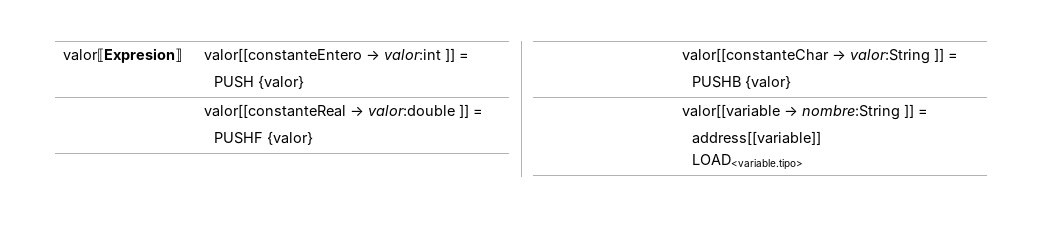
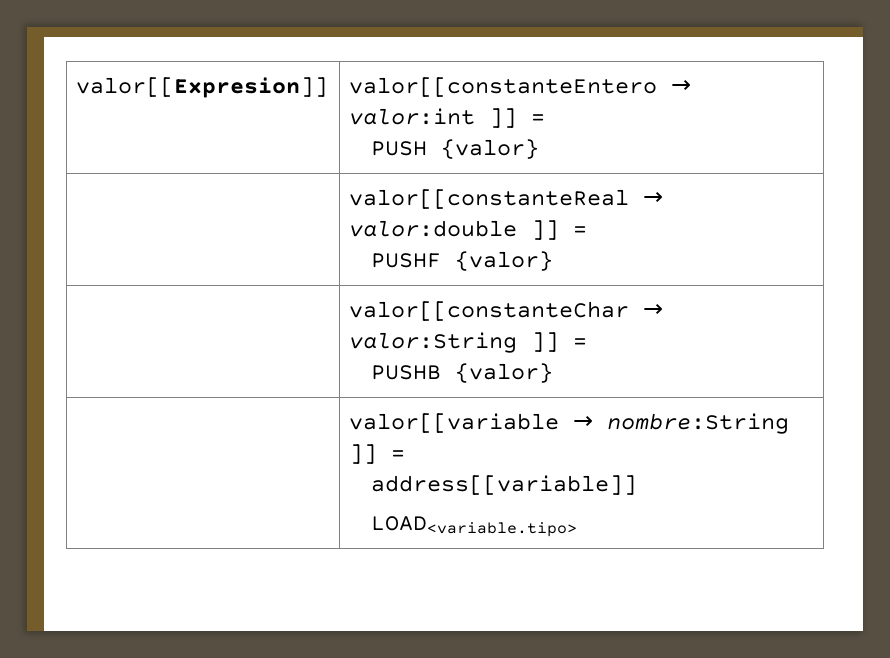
- valor⟦Expresion⟧ | valor[[constanteEntero → valor:int ]] =
+ valor[[Expresion]] | valor[[constanteEntero → valor:int ]] =

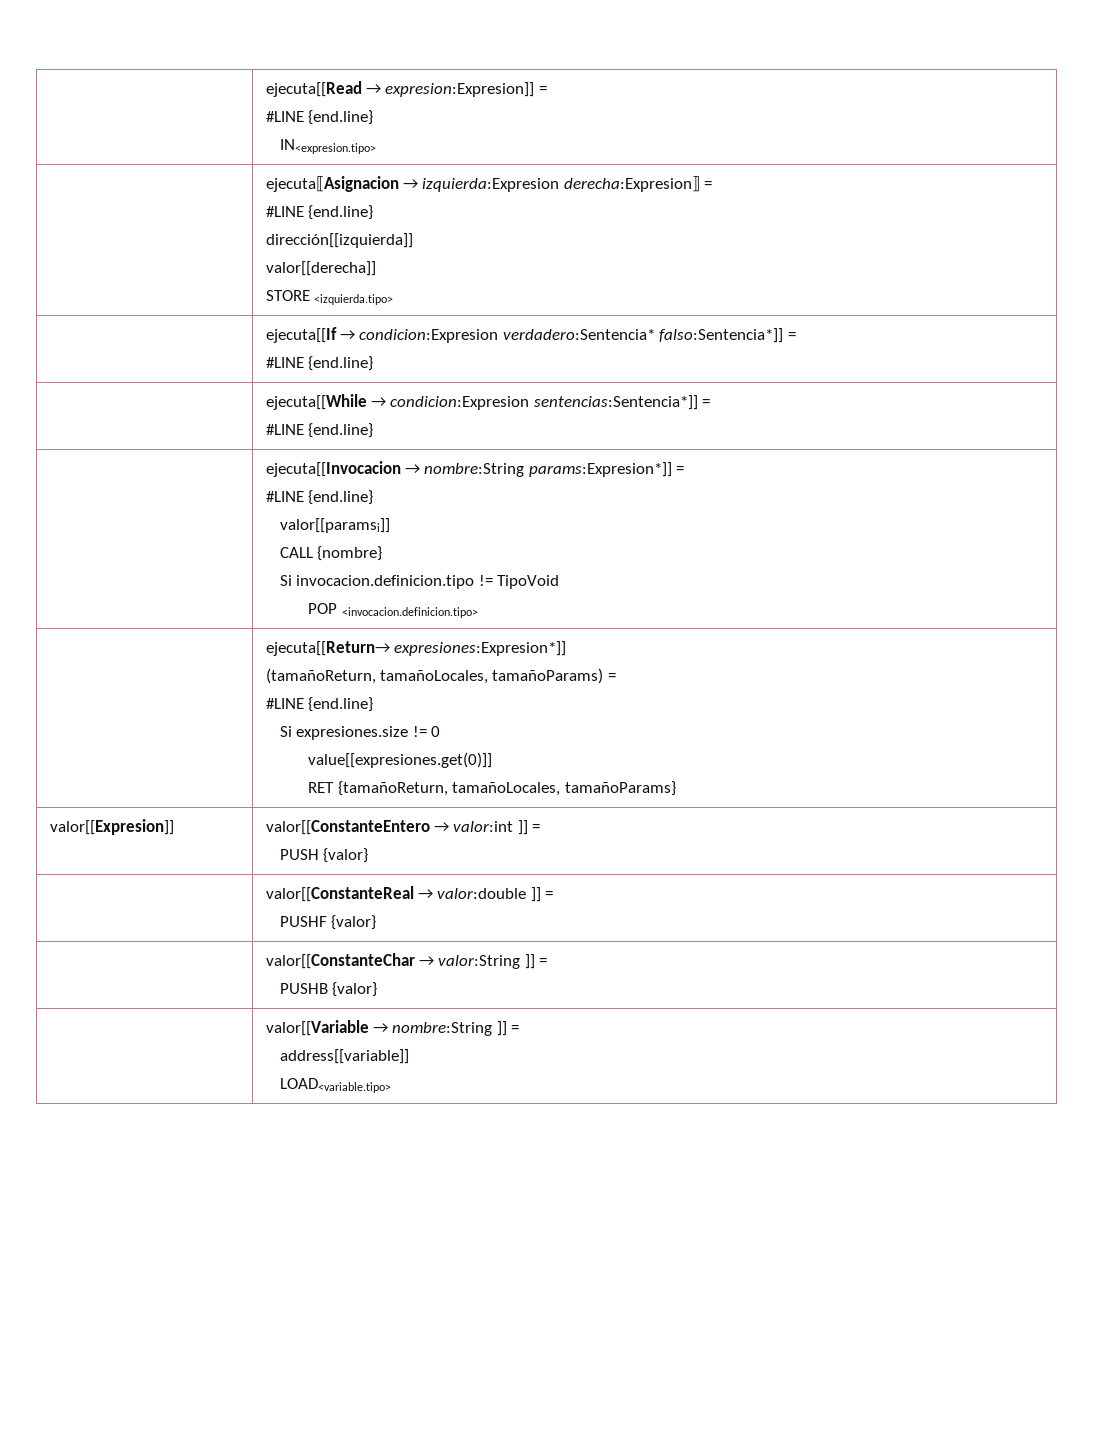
+ | ejecuta[[Read → expresion:Expresion]] =
+ #LINE {end.line}
+ IN<expresion.tipo>
+ | ejecuta⟦Asignacion → izquierda:Expresion derecha:Expresion⟧ =
+ #LINE {end.line}
+ dirección[[izquierda]]
+ valor[[derecha]]
+ STORE <izquierda.tipo>
+ | ejecuta[[If → condicion:Expresion verdadero:Sentencia* falso:Sentencia*]] =
+ #LINE {end.line}
+ | ejecuta[[While → condicion:Expresion sentencias:Sentencia*]] =
+ #LINE {end.line}
+ | ejecuta[[Invocacion → nombre:String params:Expresion*]] =
+ #LINE {end.line}
+ valor[[paramsi]]
+ CALL {nombre}
+ Si invocacion.definicion.tipo != TipoVoid
+ POP <invocacion.definicion.tipo>
+ | ejecuta[[Return→ expresiones:Expresion*]]
+ (tamañoReturn, tamañoLocales, tamañoParams) =
+ #LINE {end.line}
+ Si expresiones.size != 0
+ value[[expresiones.get(0)]]
+ RET {tamañoReturn, tamañoLocales, tamañoParams}
- valor[[Expresion]] | valor[[constanteEntero → valor:int ]] =
+ valor[[Expresion]] | valor[[ConstanteEntero → valor:int ]] =
- | valor[[constanteReal → valor:double ]] =
+ | valor[[ConstanteReal → valor:double ]] =
- | valor[[constanteChar → valor:String ]] =
+ | valor[[ConstanteChar → valor:String ]] =
- | valor[[variable → nombre:String ]] =
+ | valor[[Variable → nombre:String ]] =

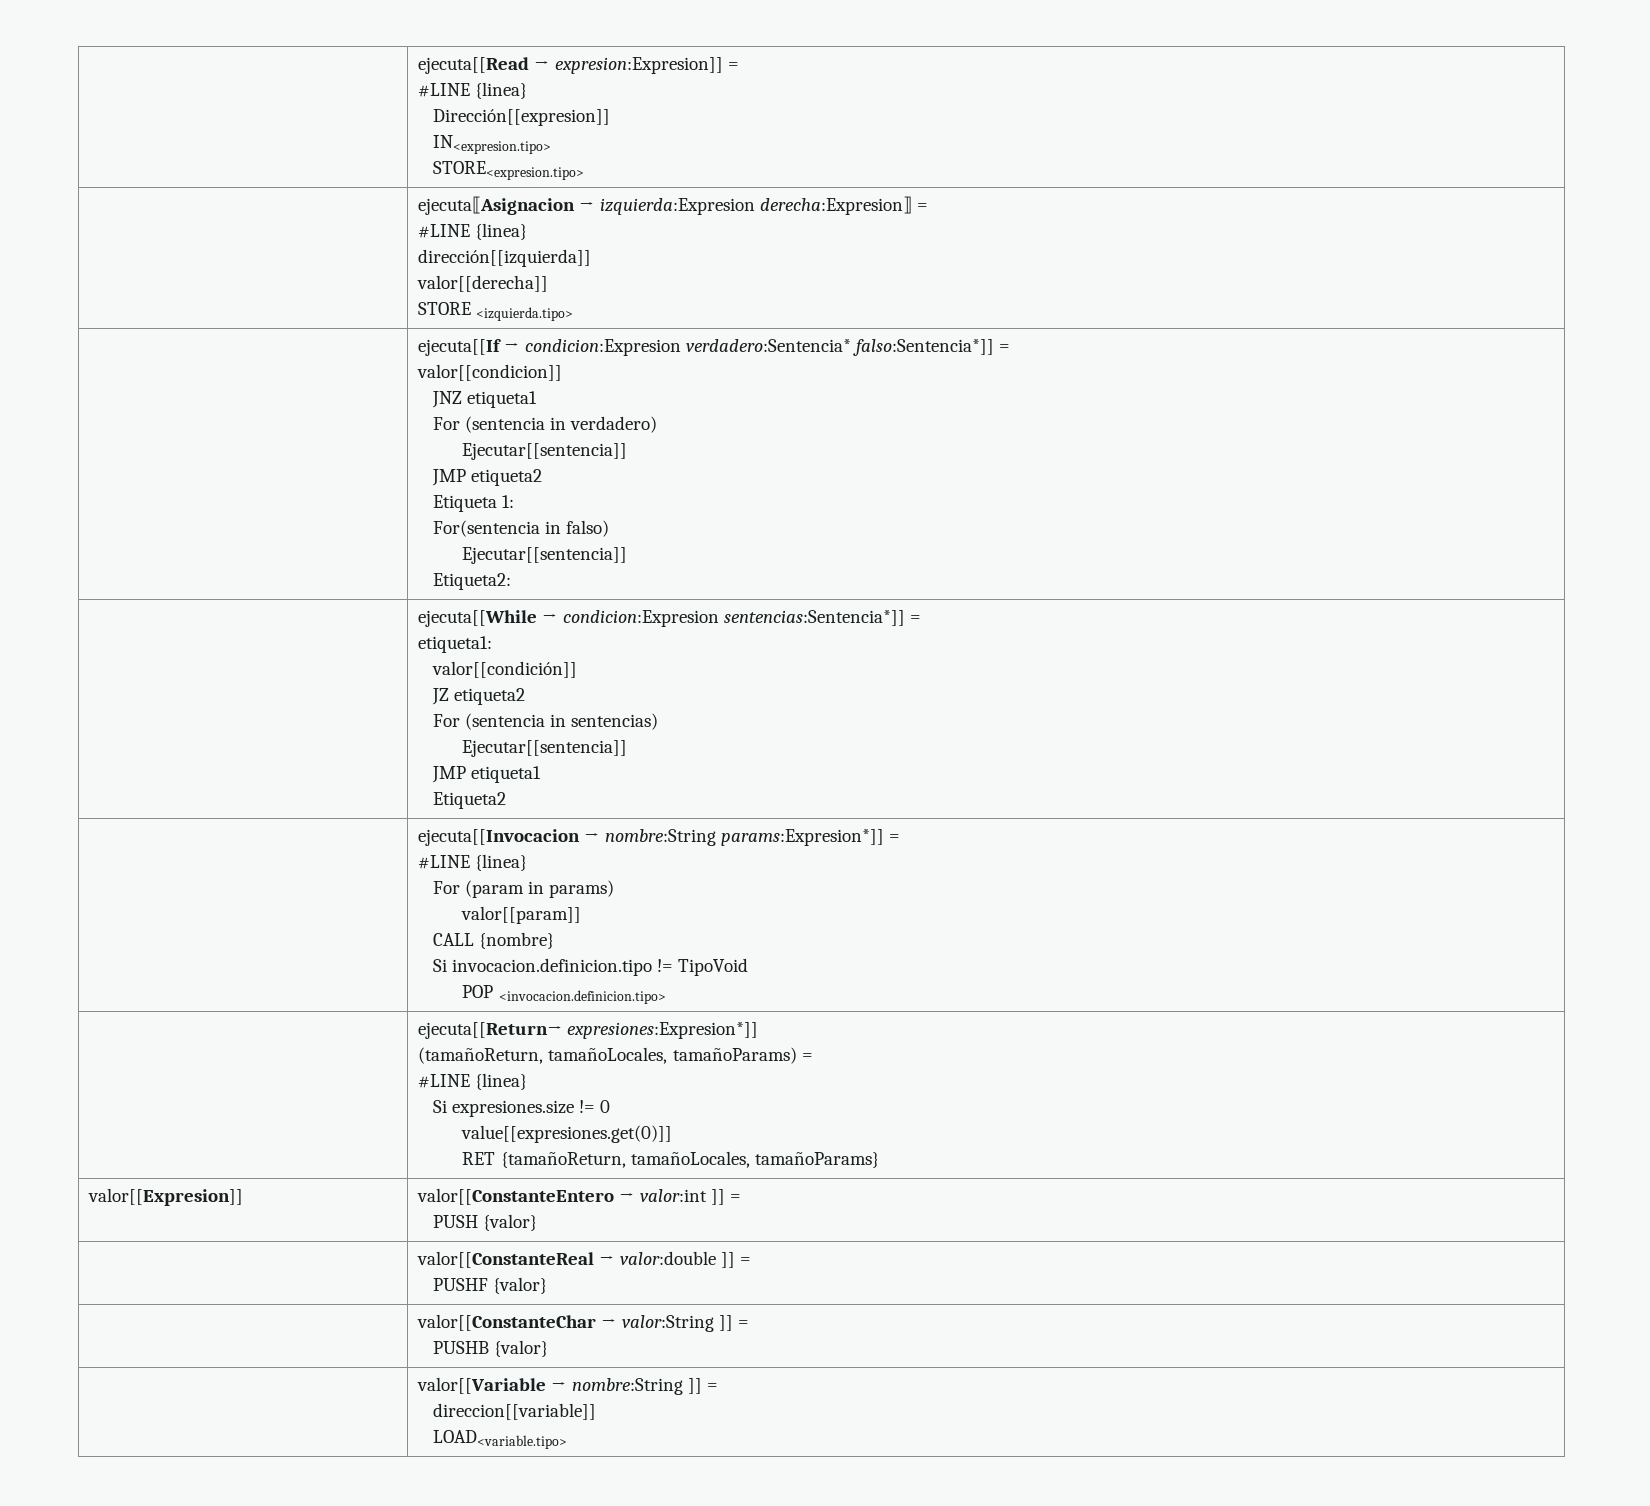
  | ejecuta[[Read → expresion:Expresion]] =
- #LINE {end.line}
+ #LINE {linea}
+ Dirección[[expresion]]
  IN<expresion.tipo>
+ STORE<expresion.tipo>
  | ejecuta⟦Asignacion → izquierda:Expresion derecha:Expresion⟧ =
- #LINE {end.line}
+ #LINE {linea}
  | ejecuta[[If → condicion:Expresion verdadero:Sentencia* falso:Sentencia*]] =
- #LINE {end.line}
+ valor[[condicion]]
+ JNZ etiqueta1
+ For (sentencia in verdadero)
+ Ejecutar[[sentencia]]
+ JMP etiqueta2
+ Etiqueta 1:
+ For(sentencia in falso)
+ Ejecutar[[sentencia]]
+ Etiqueta2:
  | ejecuta[[While → condicion:Expresion sentencias:Sentencia*]] =
- #LINE {end.line}
+ etiqueta1:
+ valor[[condición]]
+ JZ etiqueta2
+ For (sentencia in sentencias)
+ Ejecutar[[sentencia]]
+ JMP etiqueta1
+ Etiqueta2
  | ejecuta[[Invocacion → nombre:String params:Expresion*]] =
- #LINE {end.line}
- valor[[paramsi]]
+ #LINE {linea}
+ For (param in params)
+ valor[[param]]
  | ejecuta[[Return→ expresiones:Expresion*]]
  (tamañoReturn, tamañoLocales, tamañoParams) =
- #LINE {end.line}
+ #LINE {linea}
  | valor[[Variable → nombre:String ]] =
- address[[variable]]
+ direccion[[variable]]

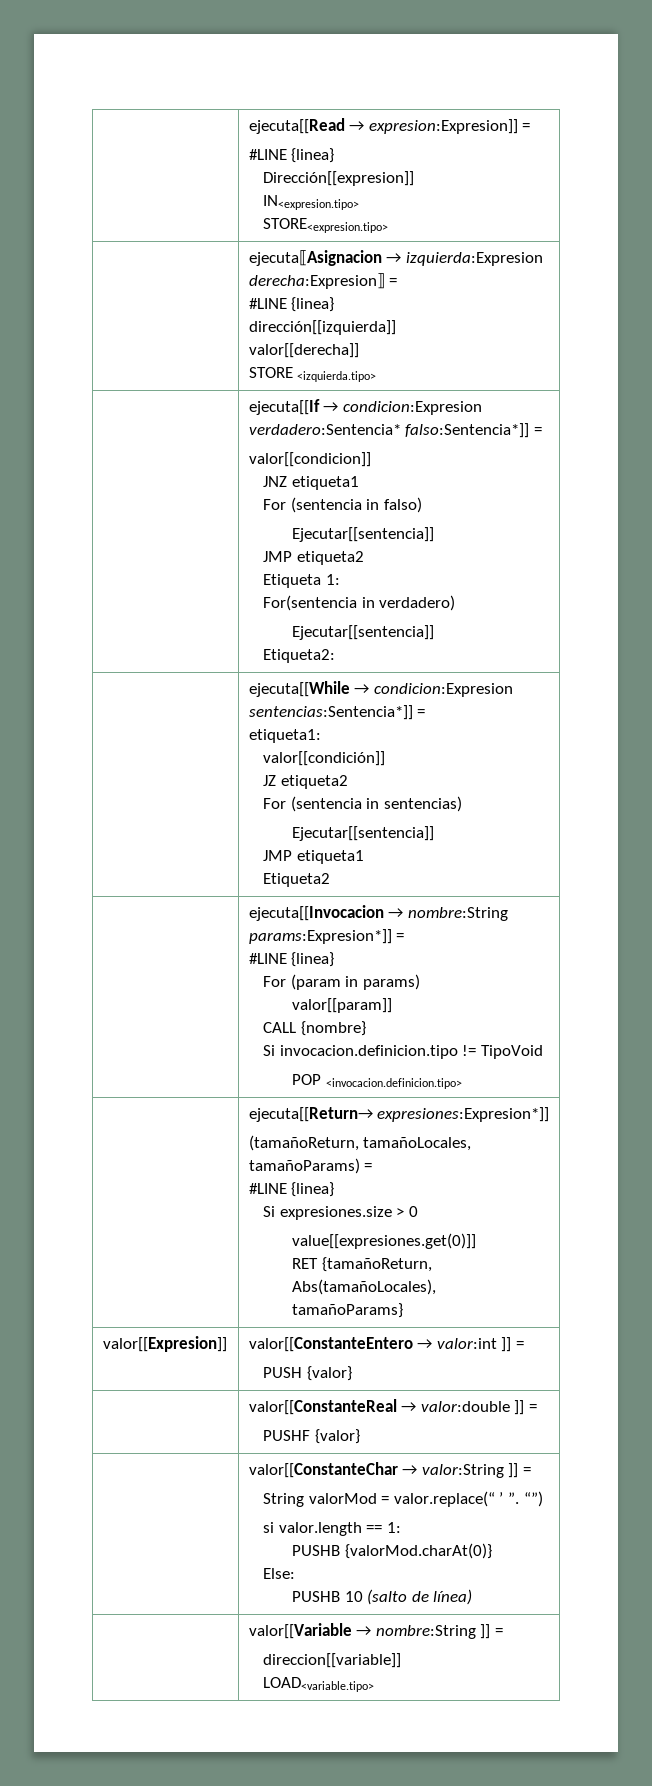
  | ejecuta[[If → condicion:Expresion verdadero:Sentencia* falso:Sentencia*]] =
  valor[[condicion]]
  JNZ etiqueta1
- For (sentencia in verdadero)
+ For (sentencia in falso)
  Ejecutar[[sentencia]]
  JMP etiqueta2
  Etiqueta 1:
- For(sentencia in falso)
+ For(sentencia in verdadero)
  | ejecuta[[Return→ expresiones:Expresion*]]
  (tamañoReturn, tamañoLocales, tamañoParams) =
  #LINE {linea}
- Si expresiones.size != 0
+ Si expresiones.size > 0
  value[[expresiones.get(0)]]
- RET {tamañoReturn, tamañoLocales, tamañoParams}
+ RET {tamañoReturn, Abs(tamañoLocales), tamañoParams}
  | valor[[ConstanteChar → valor:String ]] =
- PUSHB {valor}
+ String valorMod = valor.replace(“ ’ ”. “”)
+ si valor.length == 1:
+ PUSHB {valorMod.charAt(0)}
+ Else:
+ PUSHB 10 (salto de línea)

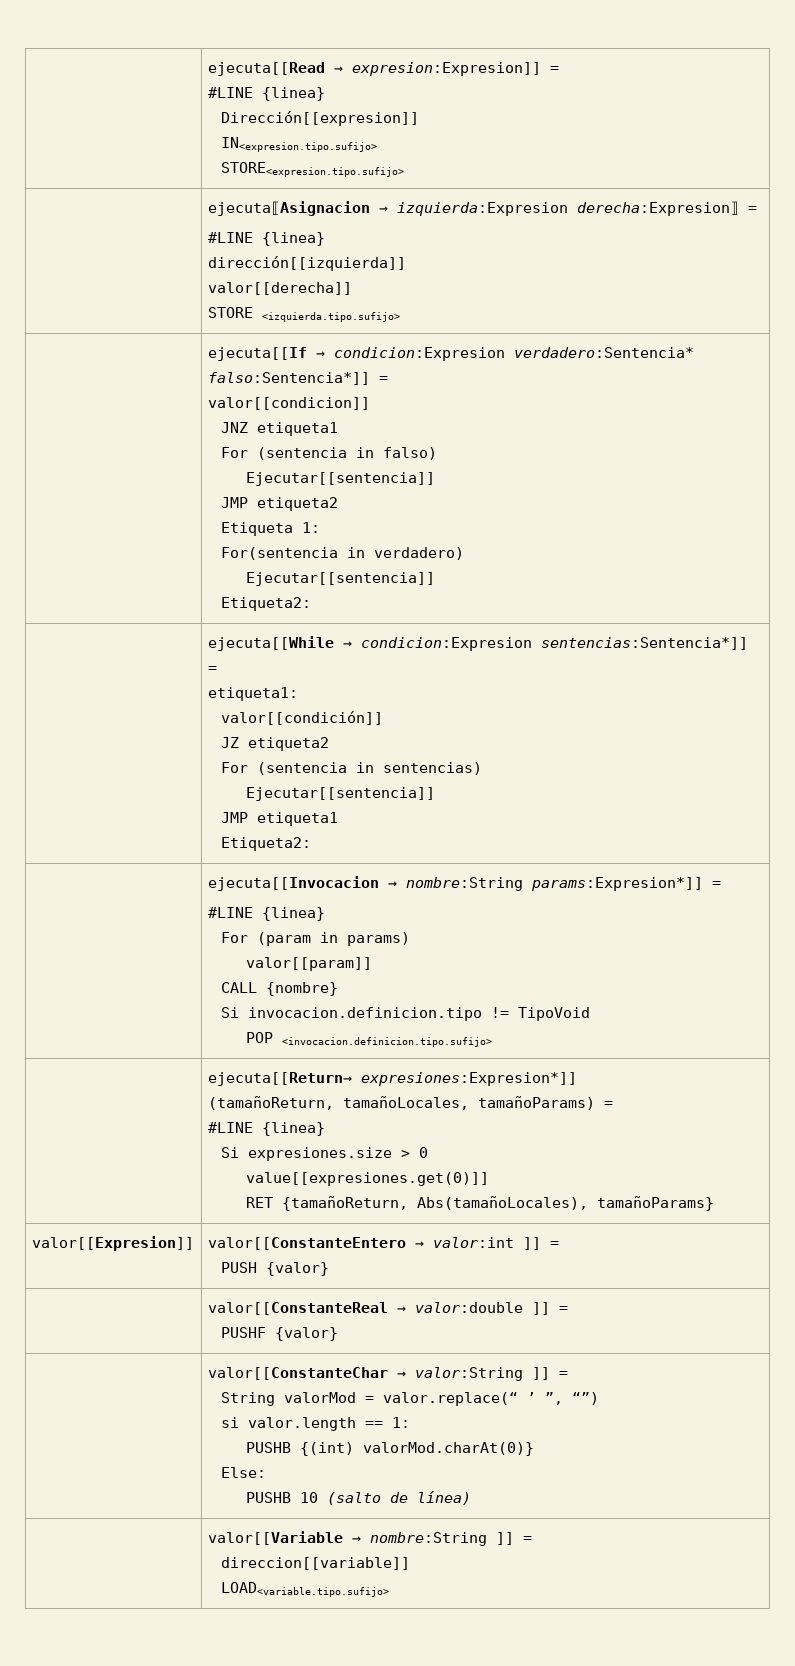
  | ejecuta[[Read → expresion:Expresion]] =
  #LINE {linea}
  Dirección[[expresion]]
- IN<expresion.tipo>
- STORE<expresion.tipo>
+ IN<expresion.tipo.sufijo>
+ STORE<expresion.tipo.sufijo>
  | ejecuta⟦Asignacion → izquierda:Expresion derecha:Expresion⟧ =
  #LINE {linea}
  dirección[[izquierda]]
  valor[[derecha]]
- STORE <izquierda.tipo>
+ STORE <izquierda.tipo.sufijo>
  | ejecuta[[While → condicion:Expresion sentencias:Sentencia*]] =
  etiqueta1:
  valor[[condición]]
  JZ etiqueta2
  For (sentencia in sentencias)
  Ejecutar[[sentencia]]
  JMP etiqueta1
- Etiqueta2
+ Etiqueta2:
  | ejecuta[[Invocacion → nombre:String params:Expresion*]] =
  #LINE {linea}
  For (param in params)
  valor[[param]]
  CALL {nombre}
  Si invocacion.definicion.tipo != TipoVoid
- POP <invocacion.definicion.tipo>
+ POP <invocacion.definicion.tipo.sufijo>
  | valor[[ConstanteChar → valor:String ]] =
- String valorMod = valor.replace(“ ’ ”. “”)
+ String valorMod = valor.replace(“ ’ ”, “”)
  si valor.length == 1:
- PUSHB {valorMod.charAt(0)}
+ PUSHB {(int) valorMod.charAt(0)}
  | valor[[Variable → nombre:String ]] =
  direccion[[variable]]
- LOAD<variable.tipo>
+ LOAD<variable.tipo.sufijo>

